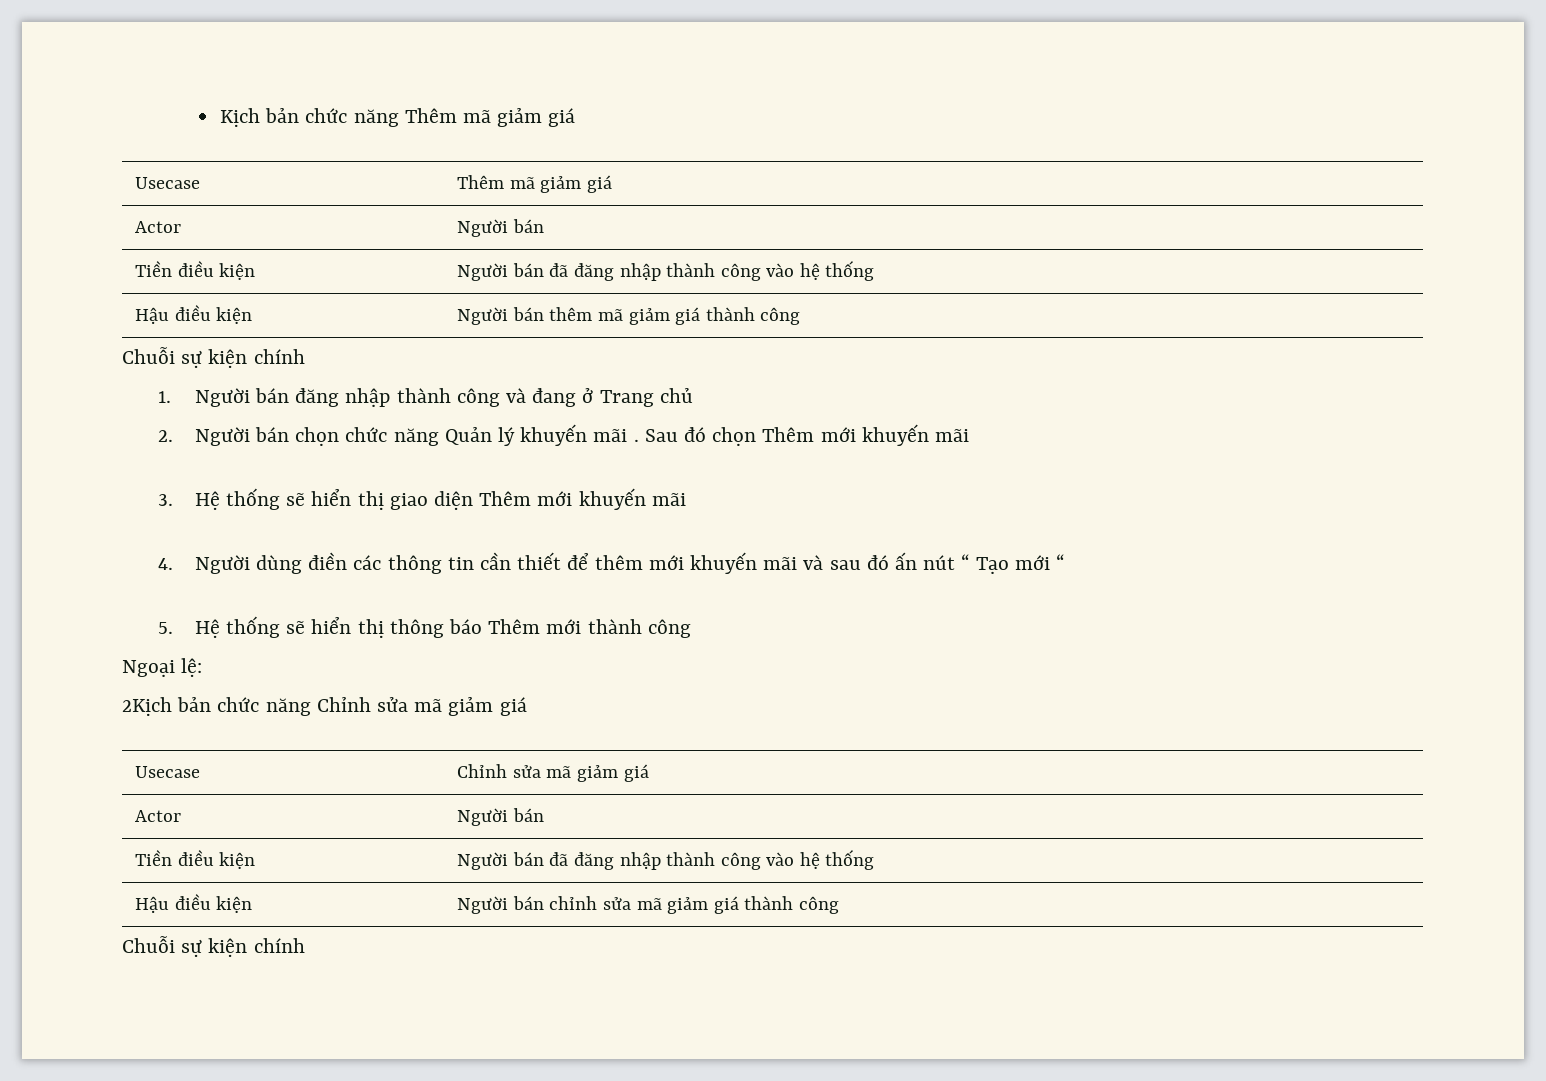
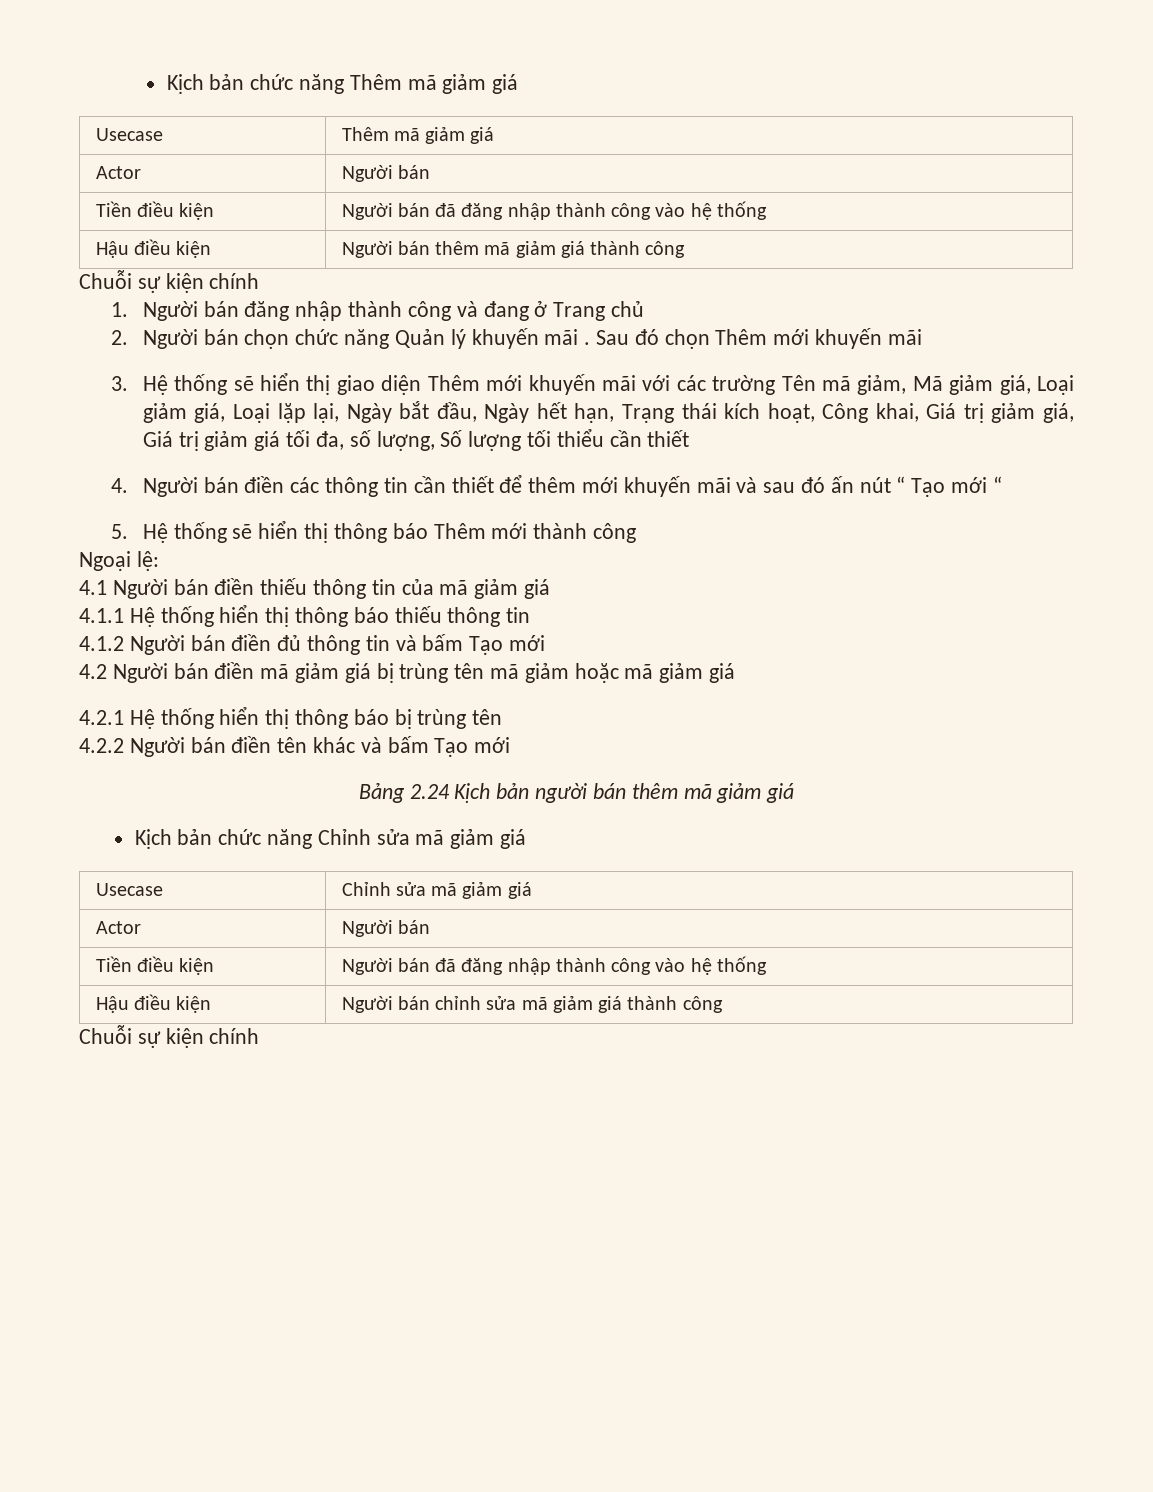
- 3. Hệ thống sẽ hiển thị giao diện Thêm mới khuyến mãi
+ 3. Hệ thống sẽ hiển thị giao diện Thêm mới khuyến mãi với các trường Tên mã giảm, Mã giảm giá, Loại giảm giá, Loại lặp lại, Ngày bắt đầu, Ngày hết hạn, Trạng thái kích hoạt, Công khai, Giá trị giảm giá, Giá trị giảm giá tối đa, số lượng, Số lượng tối thiểu cần thiết
- 4. Người dùng điền các thông tin cần thiết để thêm mới khuyến mãi và sau đó ấn nút “ Tạo mới “
+ 4. Người bán điền các thông tin cần thiết để thêm mới khuyến mãi và sau đó ấn nút “ Tạo mới “
- 2Kịch bản chức năng Chỉnh sửa mã giảm giá
+ 4.1 Người bán điền thiếu thông tin của mã giảm giá
+ 4.1.1 Hệ thống hiển thị thông báo thiếu thông tin
+ 4.1.2 Người bán điền đủ thông tin và bấm Tạo mới
+ 4.2 Người bán điền mã giảm giá bị trùng tên mã giảm hoặc mã giảm giá
+ 4.2.1 Hệ thống hiển thị thông báo bị trùng tên
+ 4.2.2 Người bán điền tên khác và bấm Tạo mới
+ Bảng 2.24 Kịch bản người bán thêm mã giảm giá
+ Kịch bản chức năng Chỉnh sửa mã giảm giá

